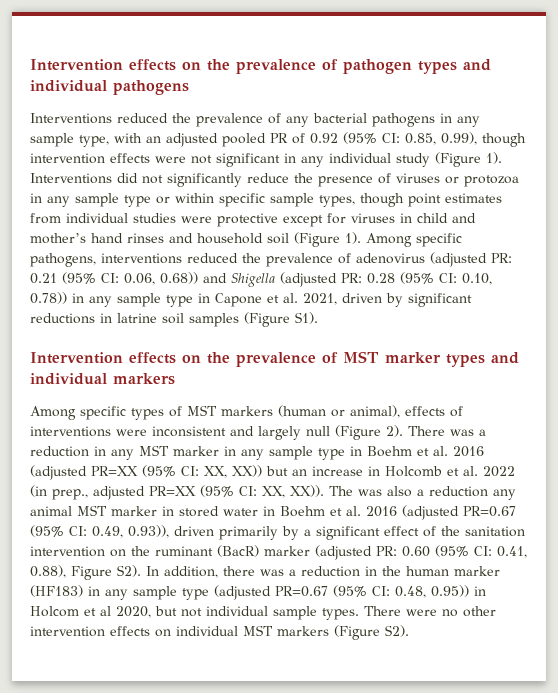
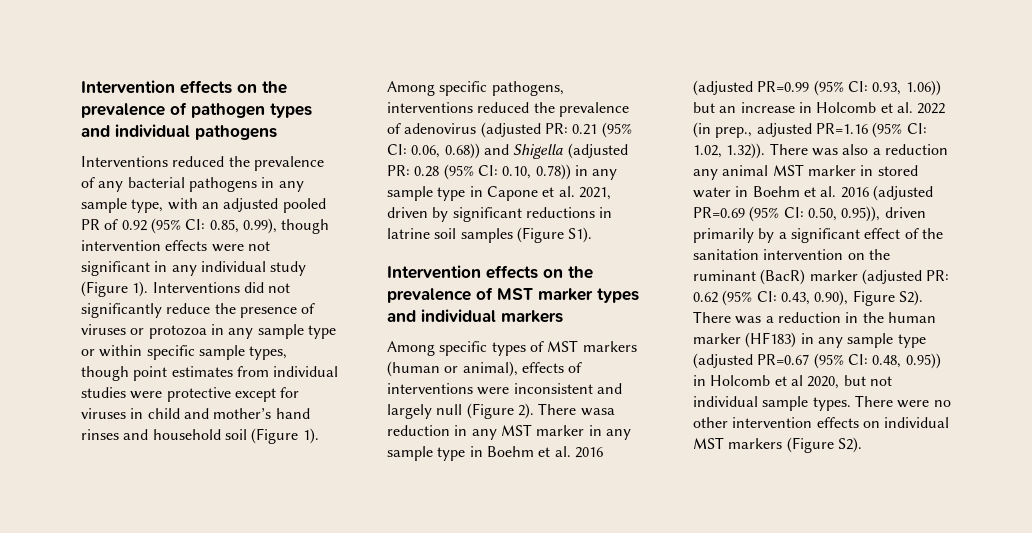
- There was a reduction in any MST marker in any sample type in Boehm et al. 2016 (adjusted PR=XX (95% CI: XX, XX)) but an increase in Holcomb et al. 2022 (in prep., adjusted PR=XX (95% CI: XX, XX)). The was also a reduction any animal MST marker in stored water in Boehm et al. 2016 (adjusted PR=0.67 (95% CI: 0.49, 0.93)), driven primarily by a significant effect of the sanitation intervention on the ruminant (BacR) marker (adjusted PR:
+ There wasa reduction in any MST marker in any sample type in Boehm et al. 2016 (adjusted PR=0.99 (95% CI: 0.93, 1.06)) but an increase in Holcomb et al. 2022 (in prep., adjusted PR=1.16 (95% CI: 1.02, 1.32)). There was also a reduction any animal MST marker in stored water in Boehm et al. 2016 (adjusted PR=0.69 (95% CI: 0.50, 0.95)), driven primarily by a significant effect of the sanitation intervention on the ruminant (BacR) marker (adjusted PR:
- 0.60 (95% CI: 0.41, 0.88), Figure S2). In addition, there was a reduction in the human marker (HF183) in any sample type (adjusted PR=0.67 (95% CI:
+ 0.62 (95% CI: 0.43, 0.90), Figure S2). There was a reduction in the human marker (HF183) in any sample type (adjusted PR=0.67 (95% CI:
- 0.48, 0.95)) in Holcom et al 2020, but not individual sample types.
+ 0.48, 0.95)) in Holcomb et al 2020, but not individual sample types.

